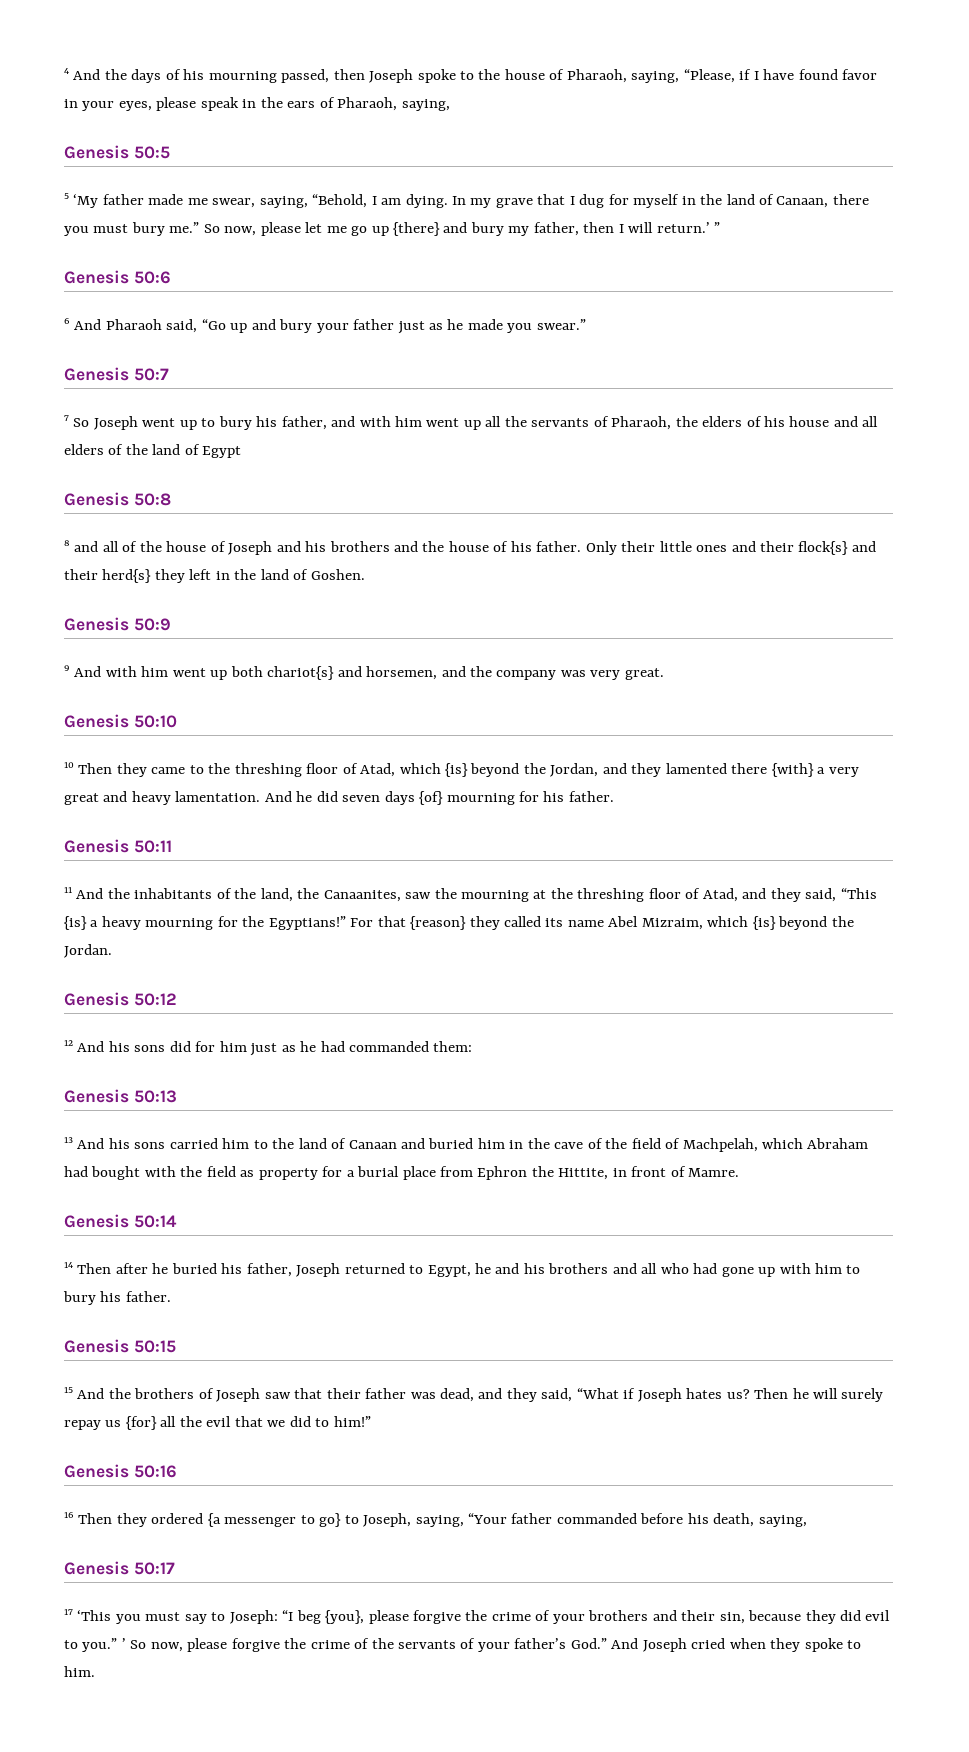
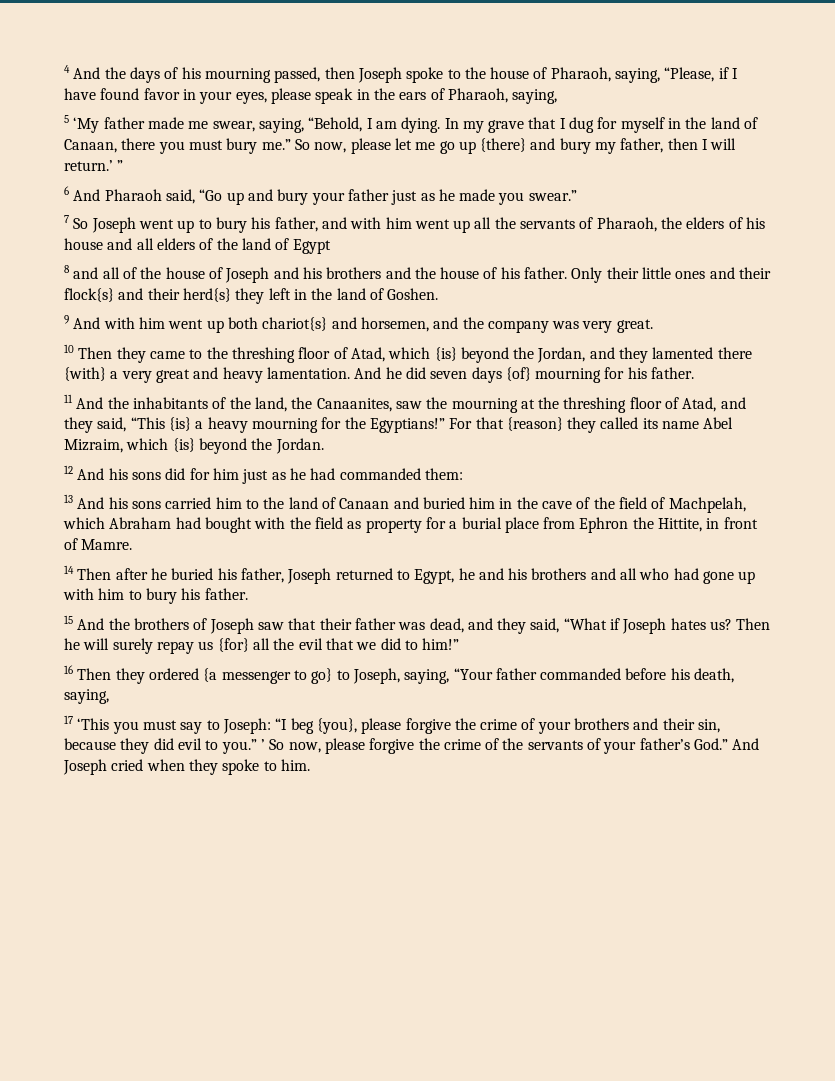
- Genesis 50:5
- Genesis 50:6
- Genesis 50:7
- Genesis 50:8
- Genesis 50:9
- Genesis 50:10
- Genesis 50:11
- Genesis 50:12
- Genesis 50:13
- Genesis 50:14
- Genesis 50:15
- Genesis 50:16
- Genesis 50:17

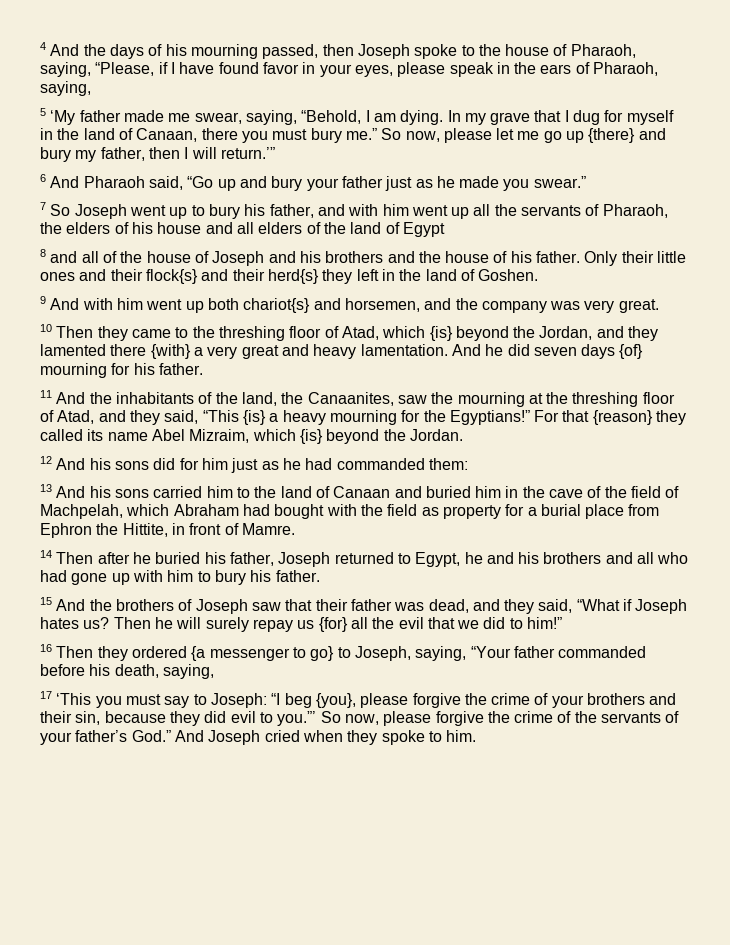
- So now, please let me go up {there} and bury my father, then I will return.’ ”
+ So now, please let me go up {there} and bury my father, then I will return.’”
- 17 ‘This you must say to Joseph: “I beg {you}, please forgive the crime of your brothers and their sin, because they did evil to you.” ’ So now, please forgive the crime of the servants of your father’s God.” And Joseph cried when they spoke to him.
+ 17 ‘This you must say to Joseph: “I beg {you}, please forgive the crime of your brothers and their sin, because they did evil to you.”’ So now, please forgive the crime of the servants of your father’s God.” And Joseph cried when they spoke to him.

